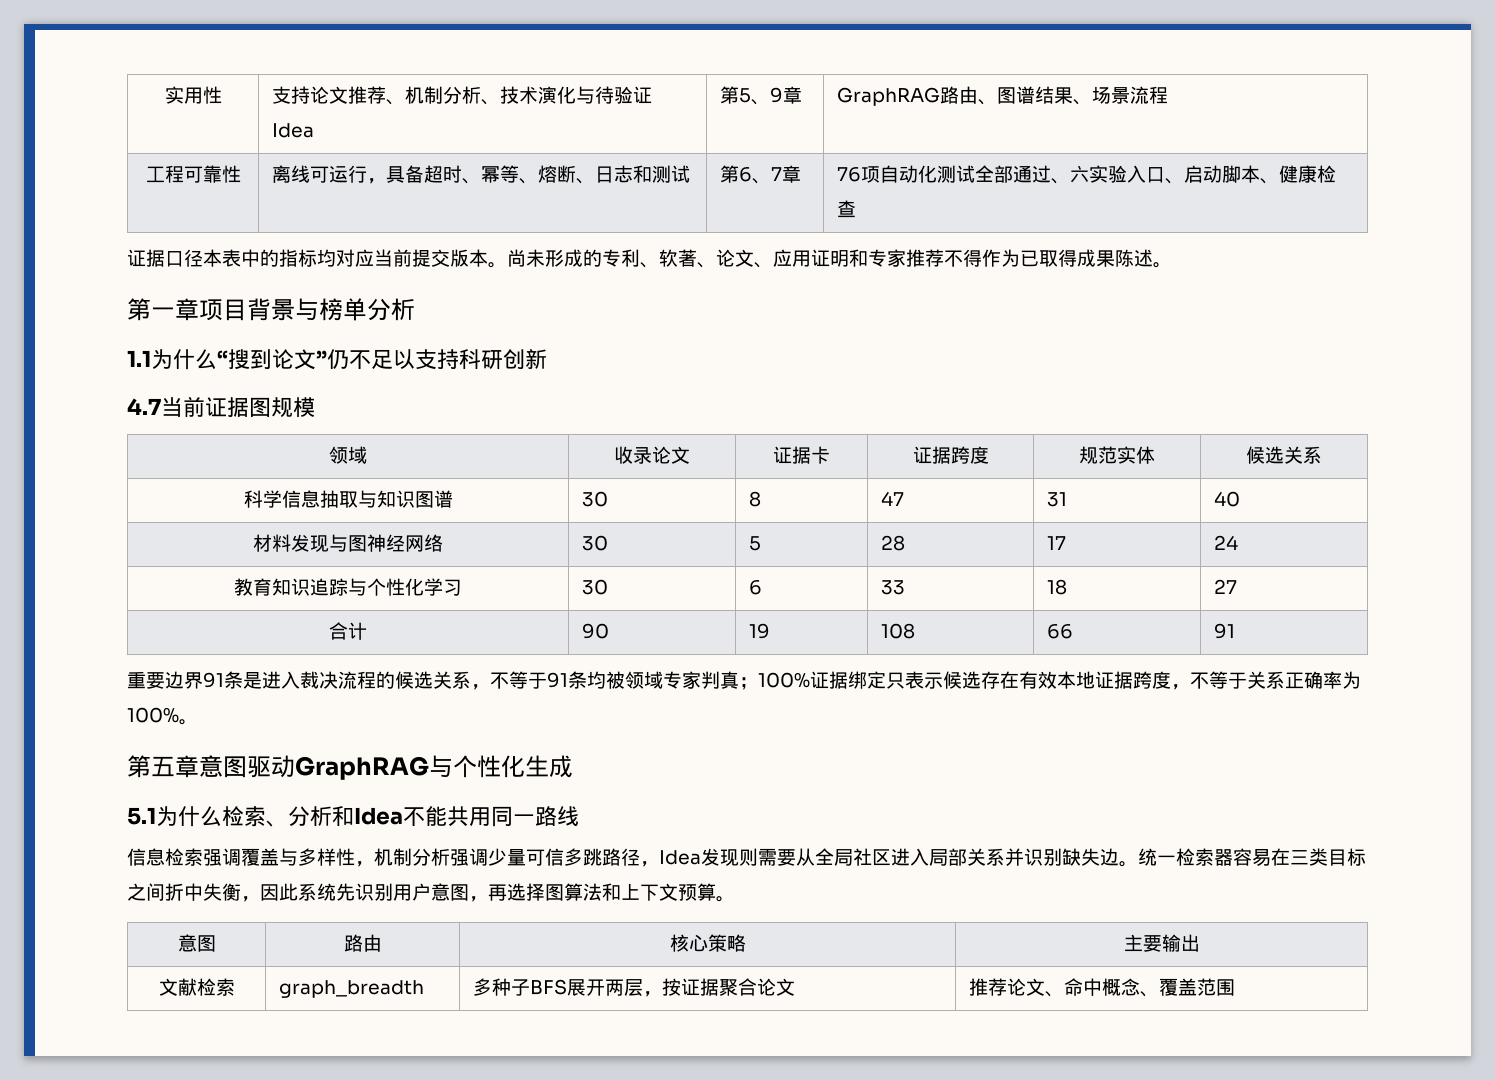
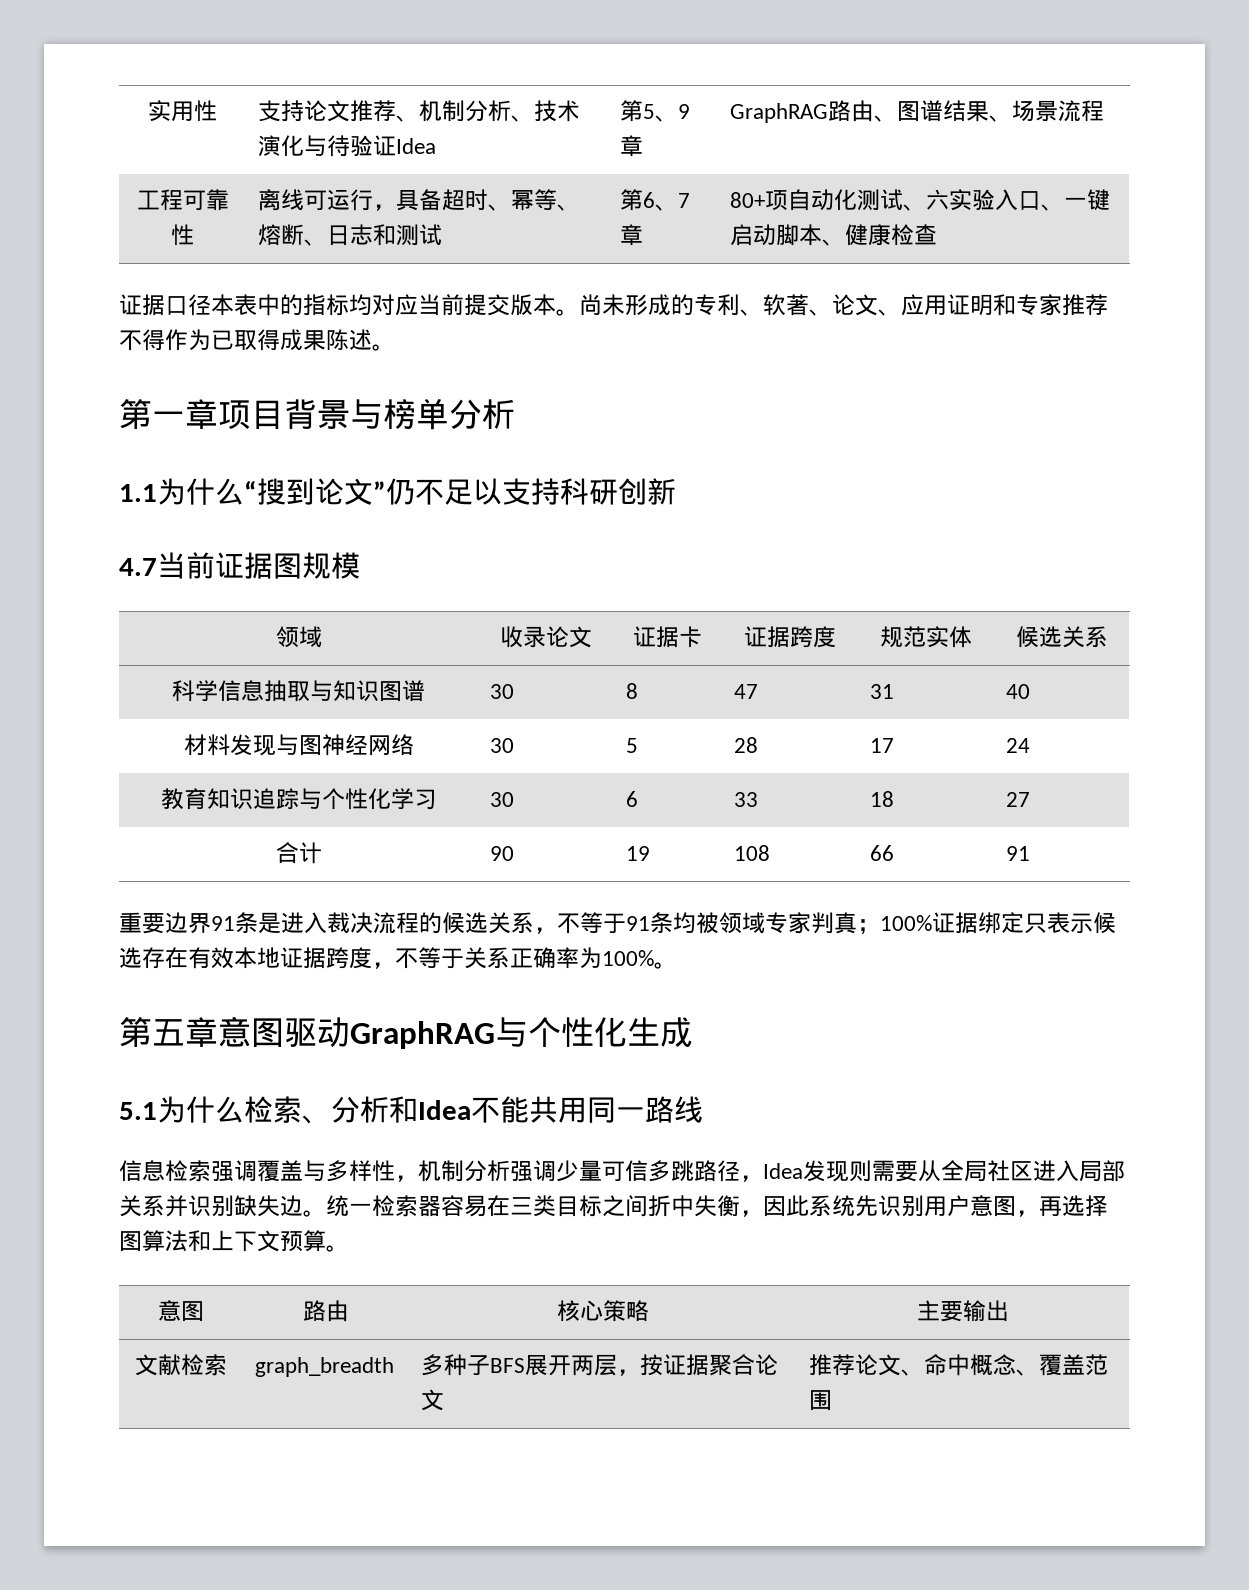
- 工程可靠性 | 离线可运行，具备超时、幂等、熔断、日志和测试 | 第6、7章 | 76项自动化测试全部通过、六实验入口、启动脚本、健康检查
+ 工程可靠性 | 离线可运行，具备超时、幂等、熔断、日志和测试 | 第6、7章 | 80+项自动化测试、六实验入口、一键启动脚本、健康检查

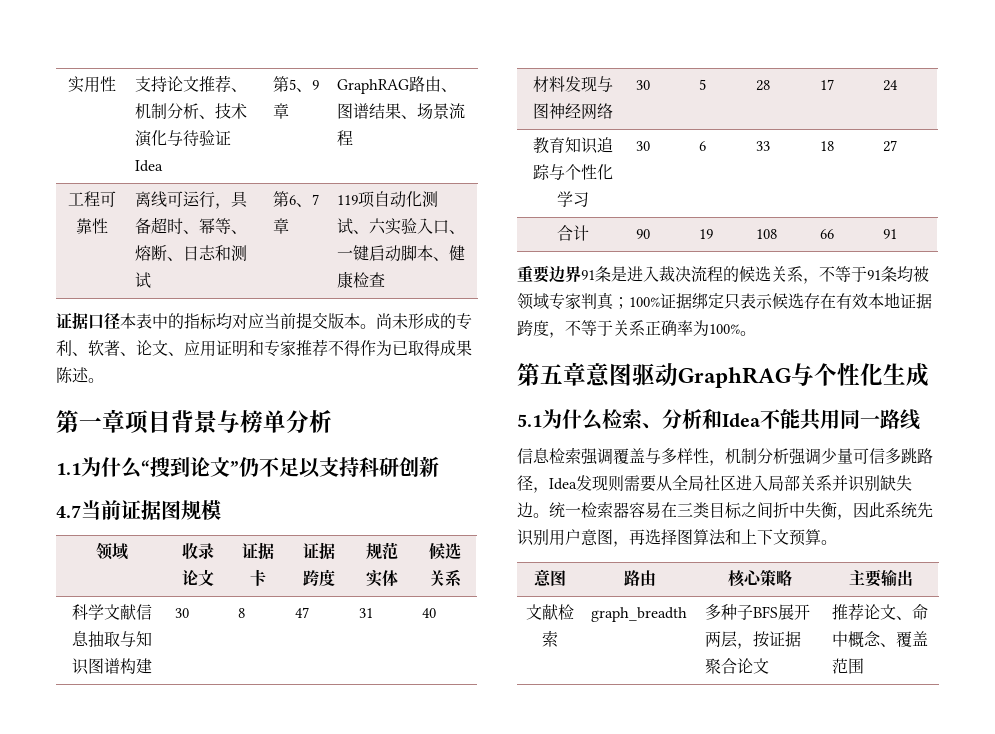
- 工程可靠性 | 离线可运行，具备超时、幂等、熔断、日志和测试 | 第6、7章 | 80+项自动化测试、六实验入口、一键启动脚本、健康检查
+ 工程可靠性 | 离线可运行，具备超时、幂等、熔断、日志和测试 | 第6、7章 | 119项自动化测试、六实验入口、一键启动脚本、健康检查
- 科学信息抽取与知识图谱 | 30 | 8 | 47 | 31 | 40
+ 科学文献信息抽取与知识图谱构建 | 30 | 8 | 47 | 31 | 40

